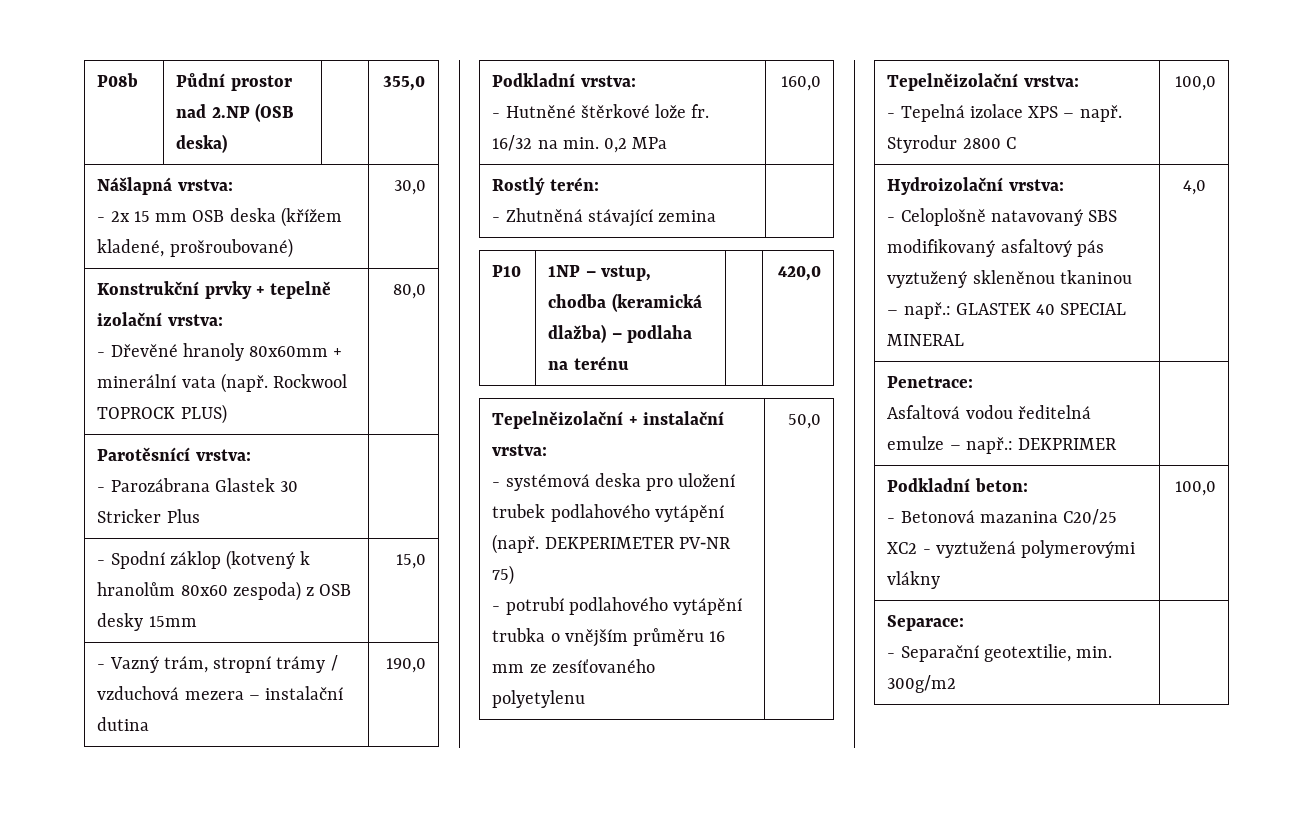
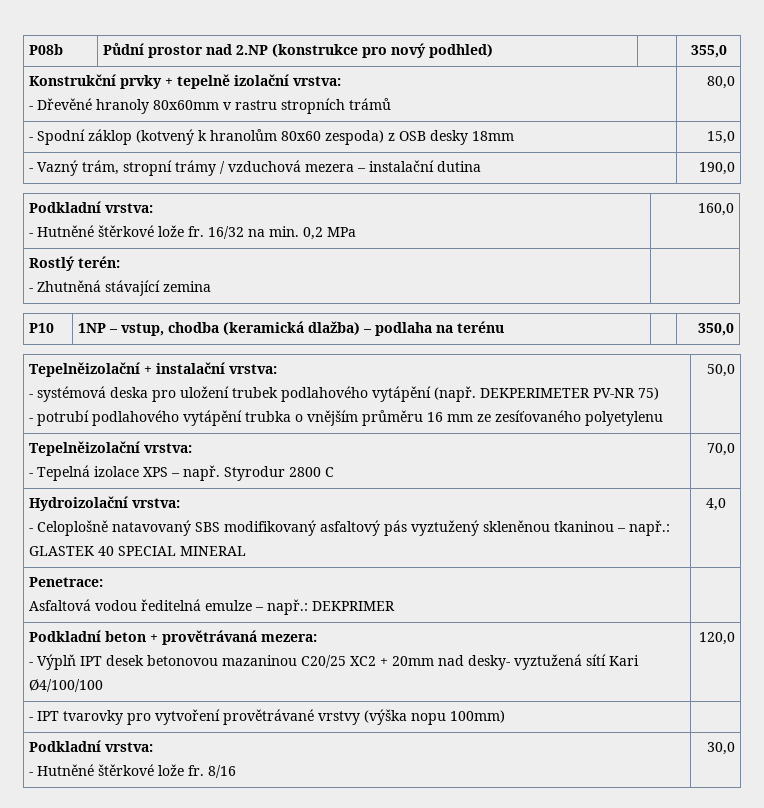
- P08b | Půdní prostor nad 2.NP (OSB deska) | | 355,0
- Nášlapná vrstva:
- - 2x 15 mm OSB deska (křížem kladené, prošroubované) | 30,0
+ P08b | Půdní prostor nad 2.NP (konstrukce pro nový podhled) | | 355,0
  Konstrukční prvky + tepelně izolační vrstva:
- - Dřevěné hranoly 80x60mm + minerální vata (např. Rockwool TOPROCK PLUS) | 80,0
- Parotěsnící vrstva:
- - Parozábrana Glastek 30 Stricker Plus |
+ - Dřevěné hranoly 80x60mm v rastru stropních trámů | 80,0
- - Spodní záklop (kotvený k hranolům 80x60 zespoda) z OSB desky 15mm | 15,0
+ - Spodní záklop (kotvený k hranolům 80x60 zespoda) z OSB desky 18mm | 15,0
- P10 | 1NP – vstup, chodba (keramická dlažba) – podlaha na terénu | | 420,0
+ P10 | 1NP – vstup, chodba (keramická dlažba) – podlaha na terénu | | 350,0
  Tepelněizolační vrstva:
- - Tepelná izolace XPS – např. Styrodur 2800 C | 100,0
+ - Tepelná izolace XPS – např. Styrodur 2800 C | 70,0
- Podkladní beton:
- - Betonová mazanina C20/25 XC2 - vyztužená polymerovými vlákny | 100,0
- Separace:
- - Separační geotextilie, min. 300g/m2 |
+ Podkladní beton + provětrávaná mezera:
+ - Výplň IPT desek betonovou mazaninou C20/25 XC2 + 20mm nad desky- vyztužená sítí Kari Ø4/100/100 | 120,0
+ - IPT tvarovky pro vytvoření provětrávané vrstvy (výška nopu 100mm) |
+ Podkladní vrstva:
+ - Hutněné štěrkové lože fr. 8/16 | 30,0

